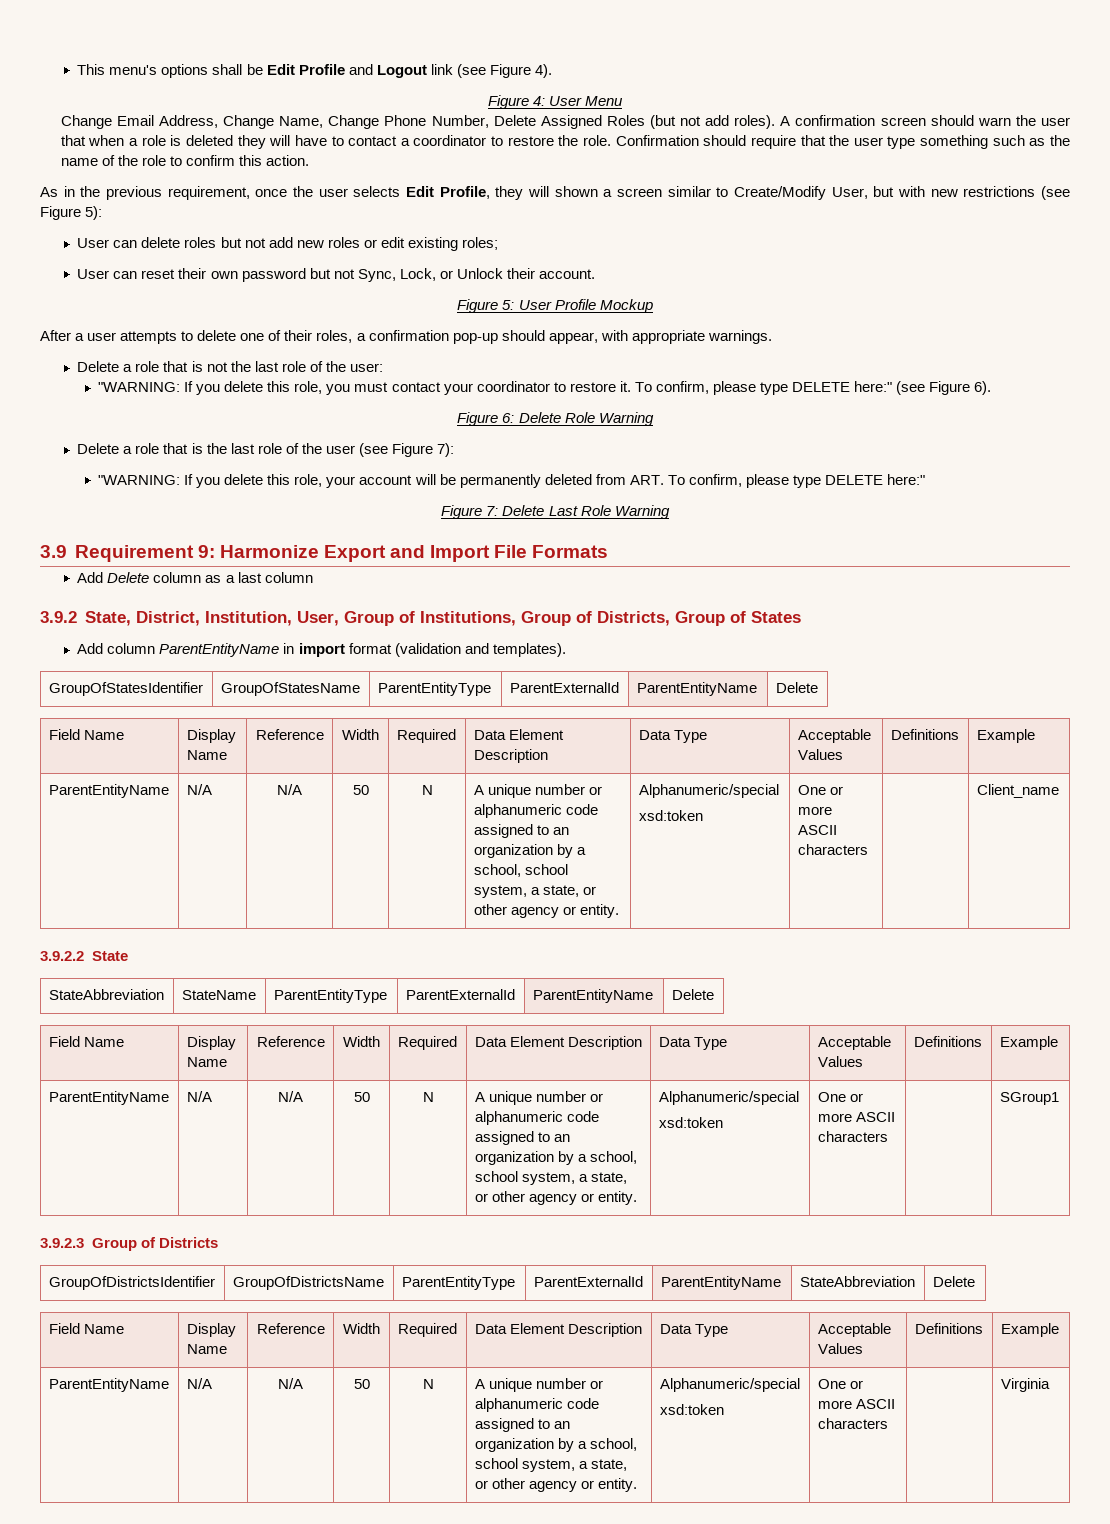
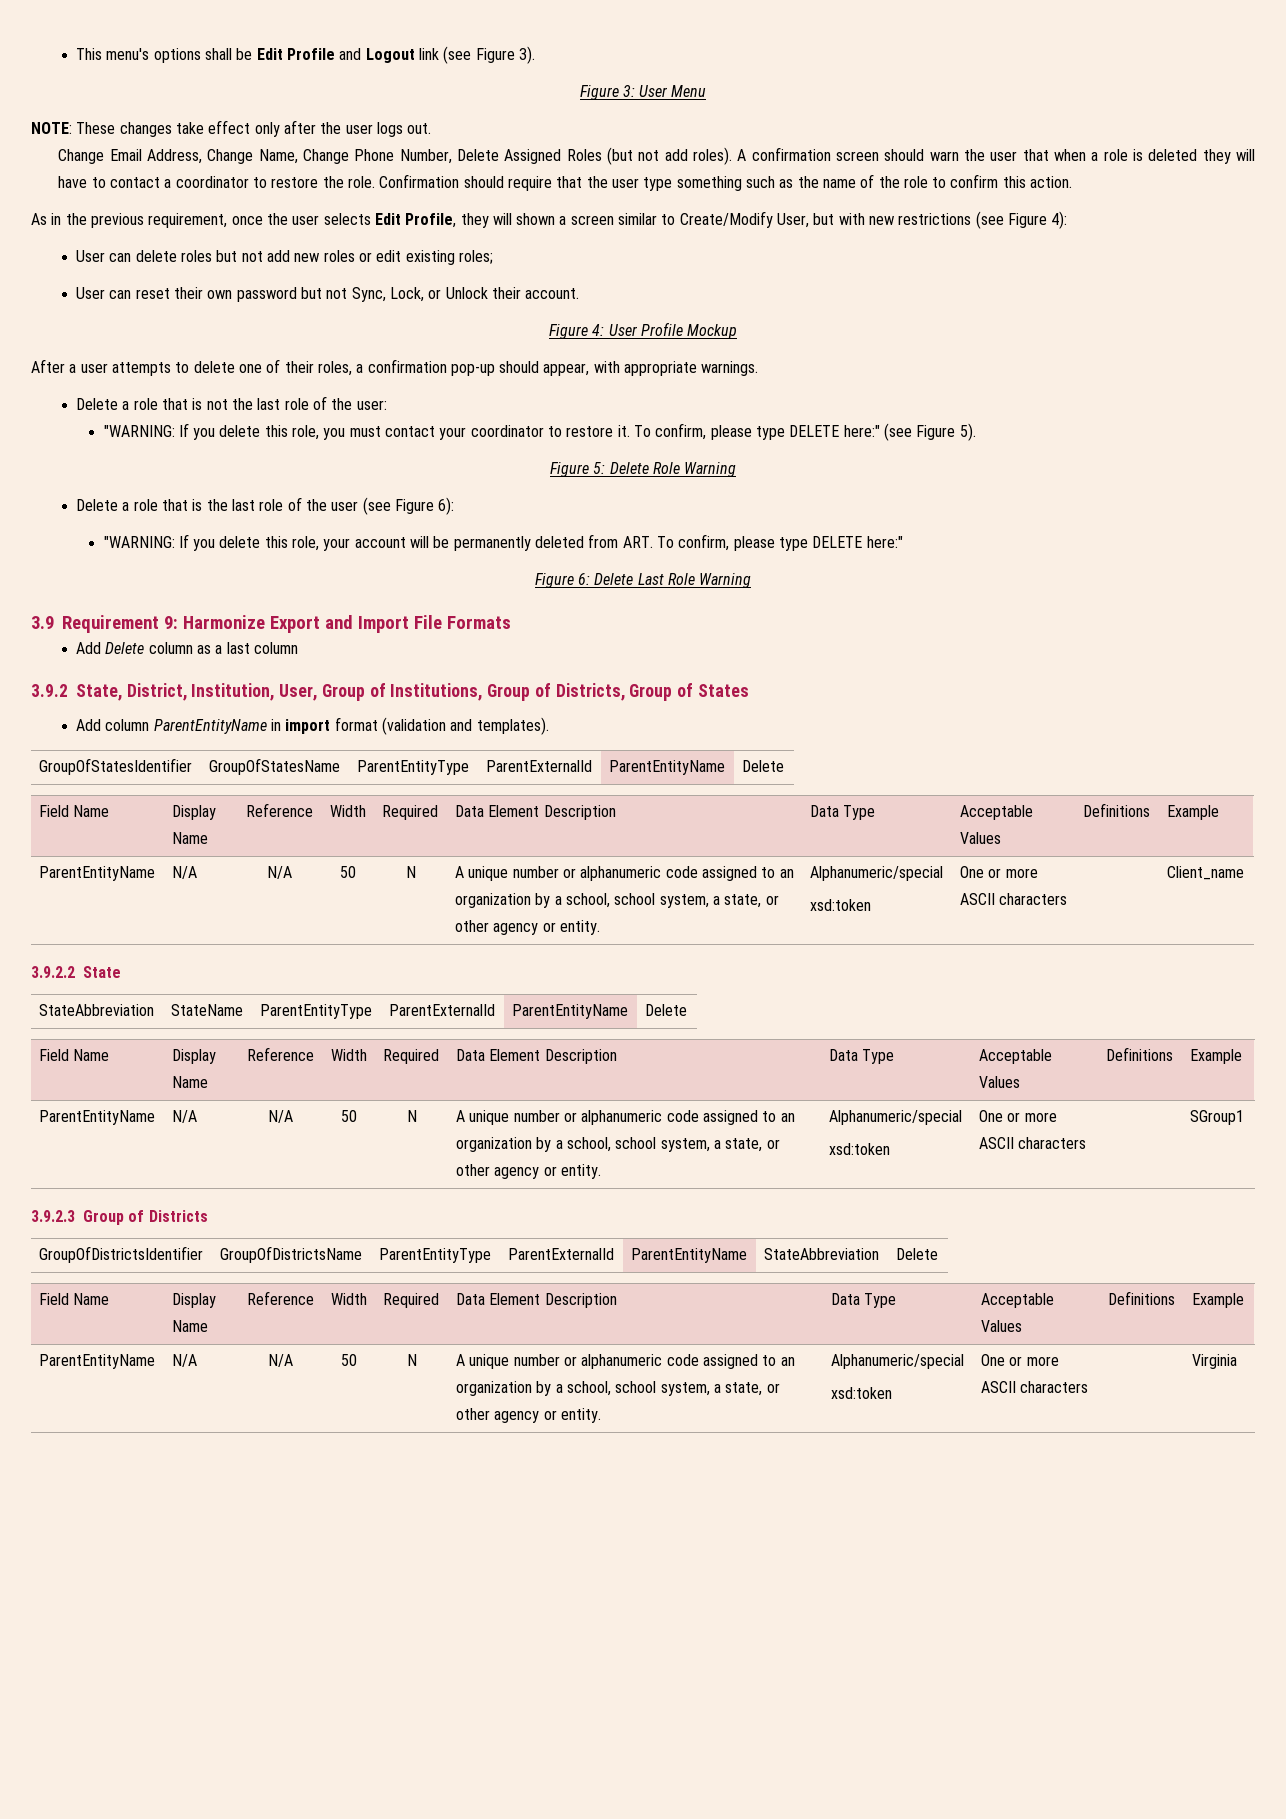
- This menu's options shall be Edit Profile and Logout link (see Figure 4).
- Figure 4: User Menu
+ This menu's options shall be Edit Profile and Logout link (see Figure 3).
+ Figure 3: User Menu
+ NOTE: These changes take effect only after the user logs out.
- As in the previous requirement, once the user selects Edit Profile, they will shown a screen similar to Create/Modify User, but with new restrictions (see Figure 5):
+ As in the previous requirement, once the user selects Edit Profile, they will shown a screen similar to Create/Modify User, but with new restrictions (see Figure 4):
- Figure 5: User Profile Mockup
+ Figure 4: User Profile Mockup
- To confirm, please type DELETE here:" (see Figure 6).
- Figure 6: Delete Role Warning
+ To confirm, please type DELETE here:" (see Figure 5).
+ Figure 5: Delete Role Warning
- Delete a role that is the last role of the user (see Figure 7):
+ Delete a role that is the last role of the user (see Figure 6):
- Figure 7: Delete Last Role Warning
+ Figure 6: Delete Last Role Warning

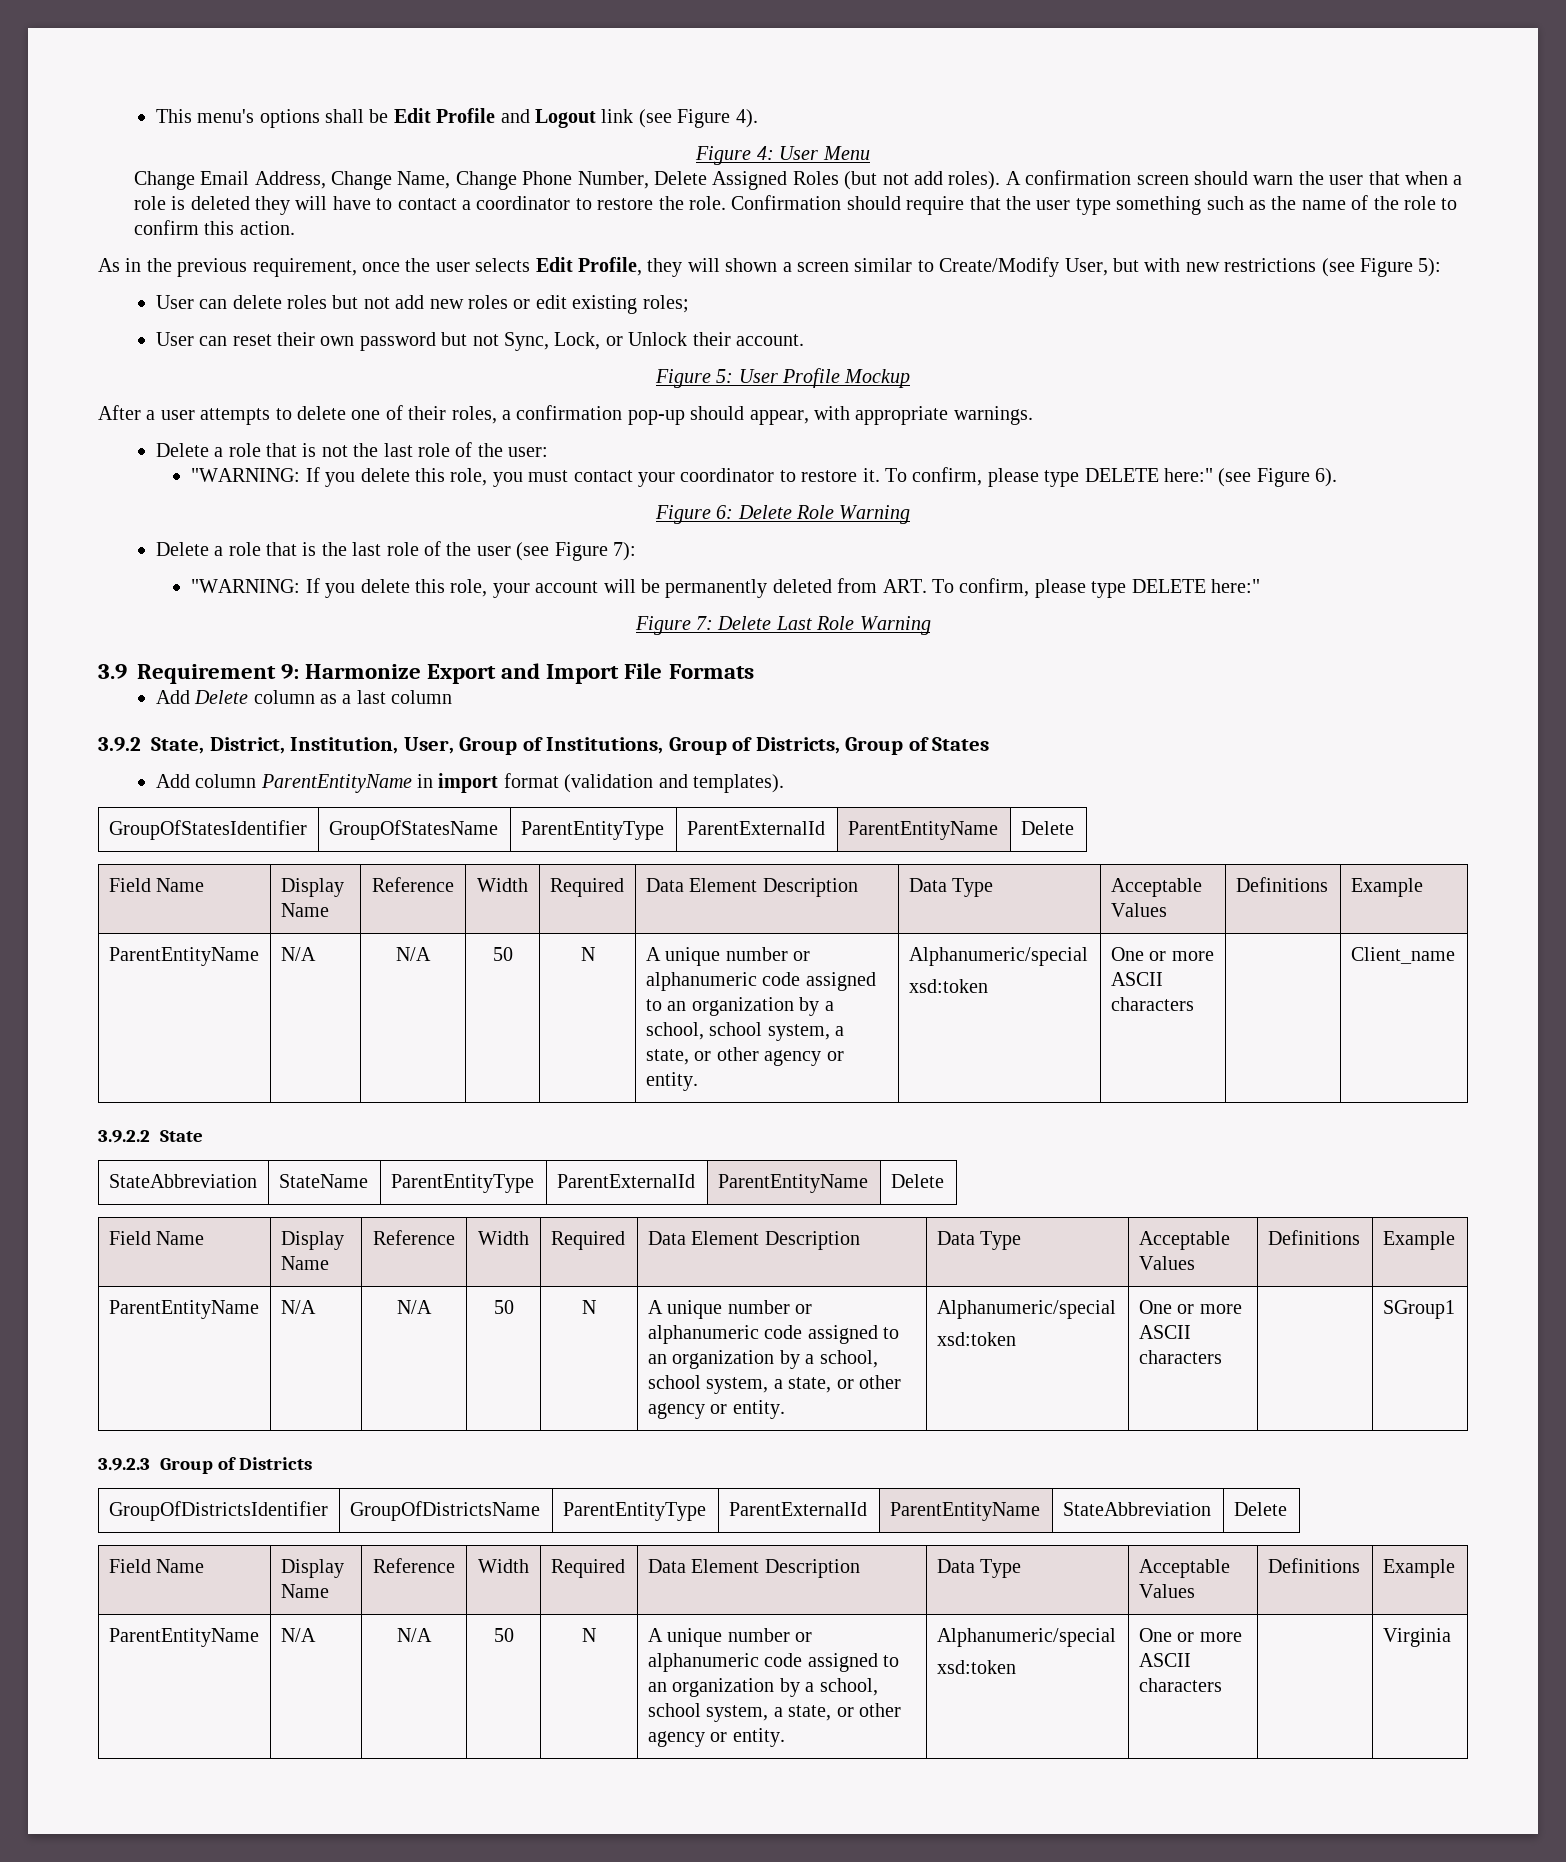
- This menu's options shall be Edit Profile and Logout link (see Figure 3).
- Figure 3: User Menu
+ This menu's options shall be Edit Profile and Logout link (see Figure 4).
+ Figure 4: User Menu
- NOTE: These changes take effect only after the user logs out.
- As in the previous requirement, once the user selects Edit Profile, they will shown a screen similar to Create/Modify User, but with new restrictions (see Figure 4):
+ As in the previous requirement, once the user selects Edit Profile, they will shown a screen similar to Create/Modify User, but with new restrictions (see Figure 5):
- Figure 4: User Profile Mockup
+ Figure 5: User Profile Mockup
- To confirm, please type DELETE here:" (see Figure 5).
- Figure 5: Delete Role Warning
+ To confirm, please type DELETE here:" (see Figure 6).
+ Figure 6: Delete Role Warning
- Delete a role that is the last role of the user (see Figure 6):
+ Delete a role that is the last role of the user (see Figure 7):
- Figure 6: Delete Last Role Warning
+ Figure 7: Delete Last Role Warning

